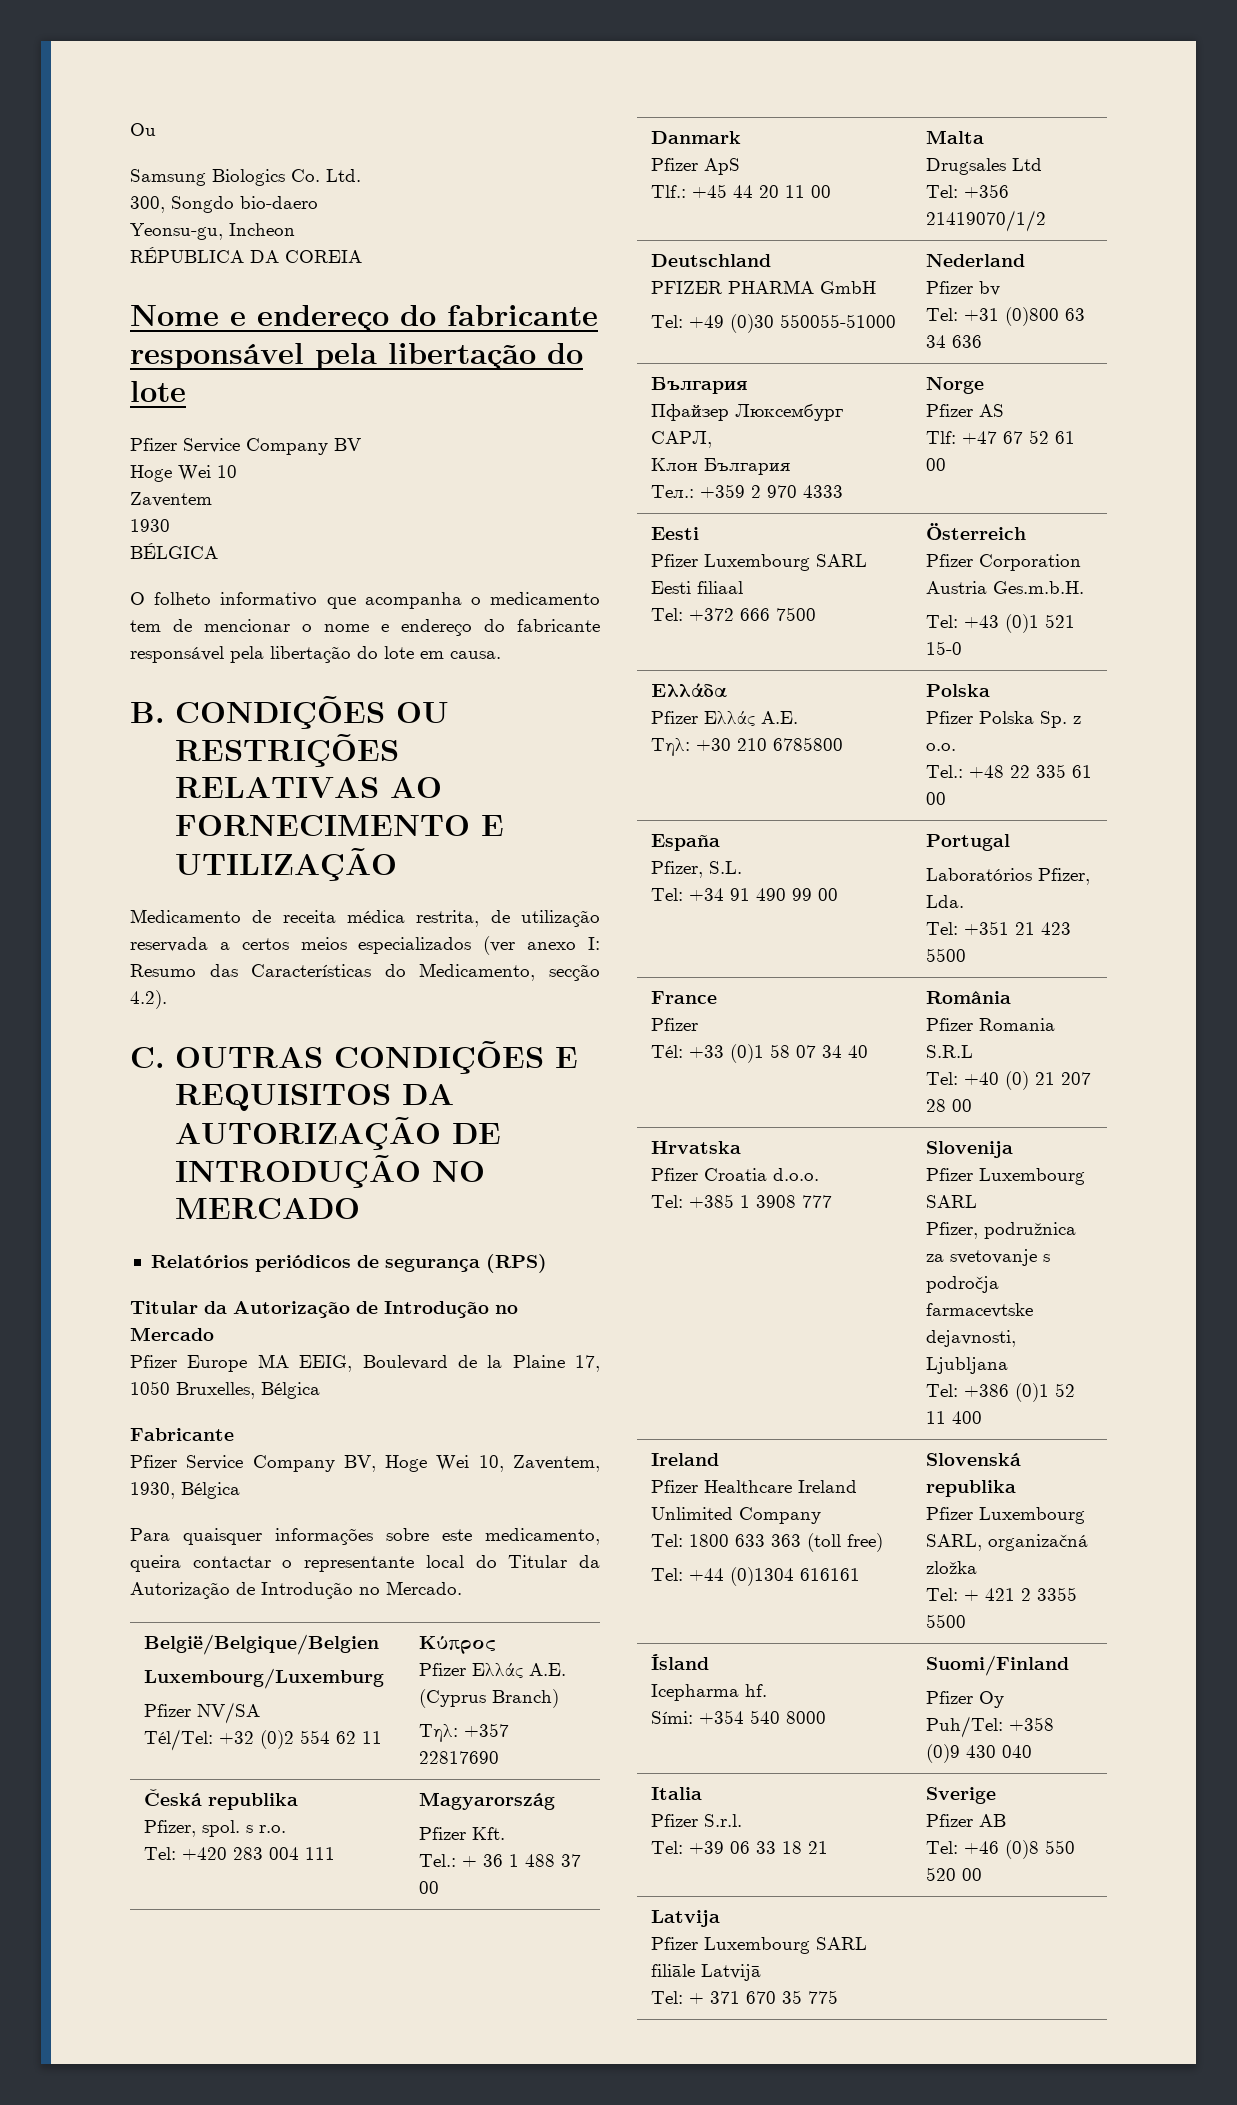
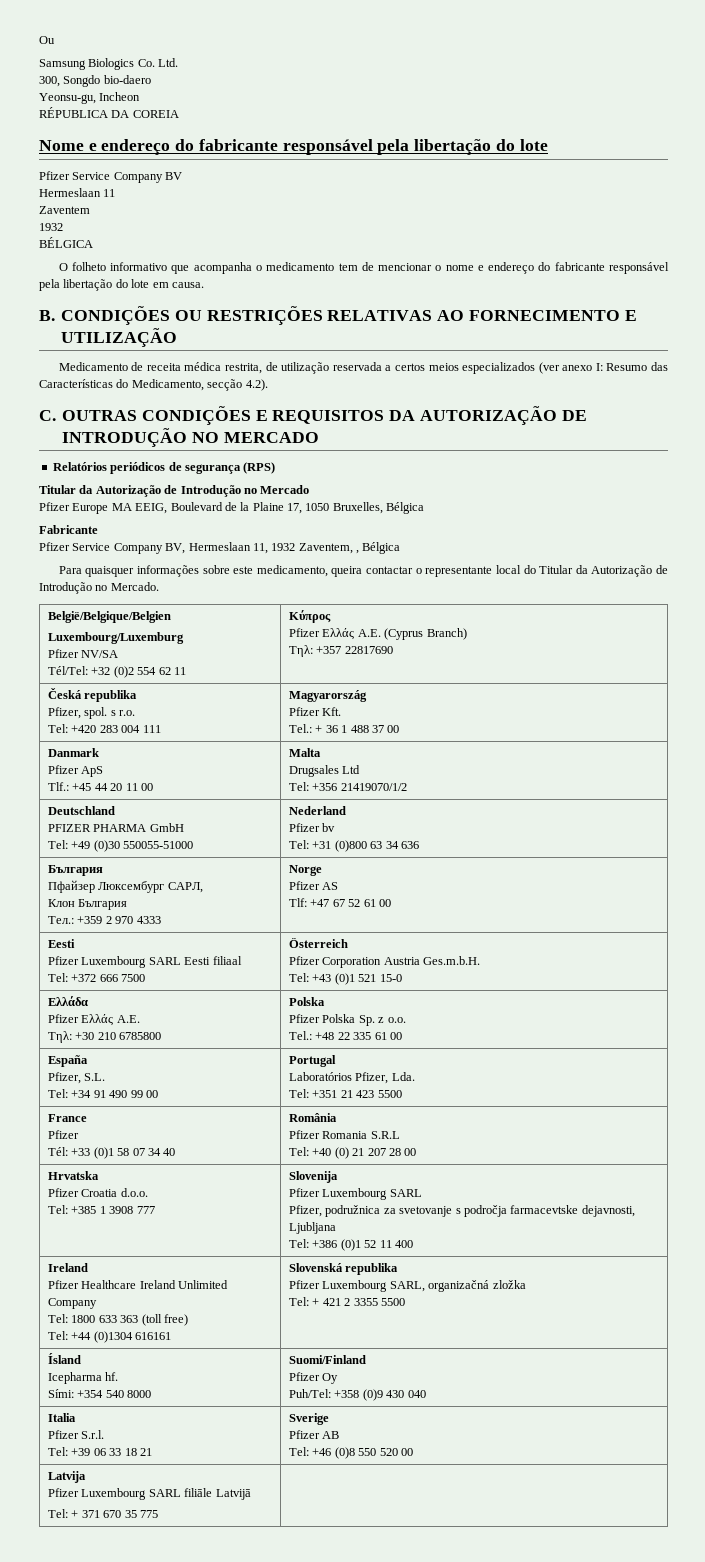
- Hoge Wei 10
+ Hermeslaan 11
  Zaventem
- 1930
+ 1932
- Pfizer Service Company BV, Hoge Wei 10, Zaventem, 1930, Bélgica
+ Pfizer Service Company BV, Hermeslaan 11, 1932 Zaventem, , Bélgica

